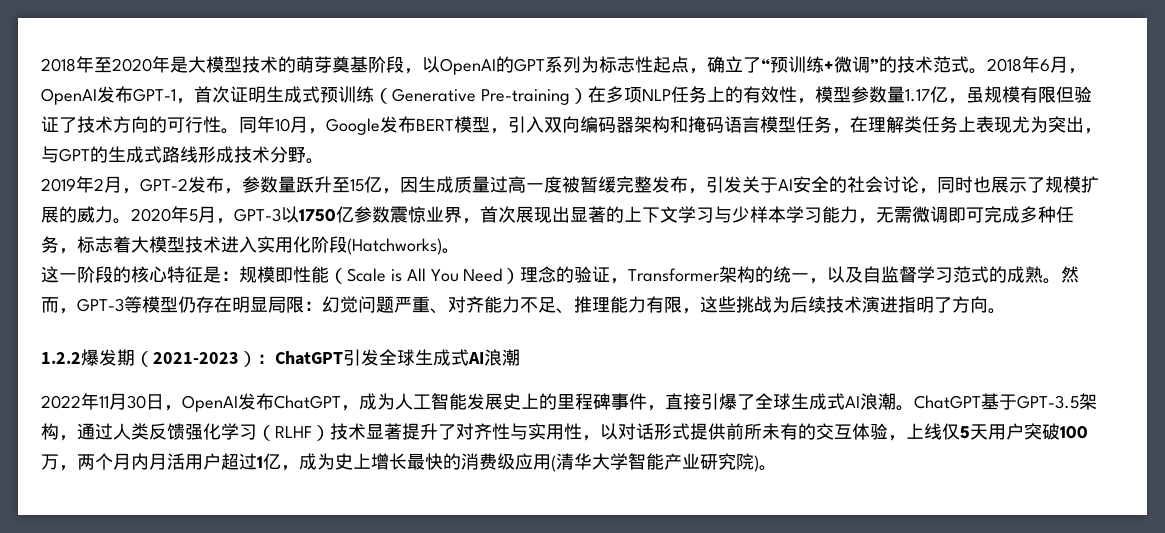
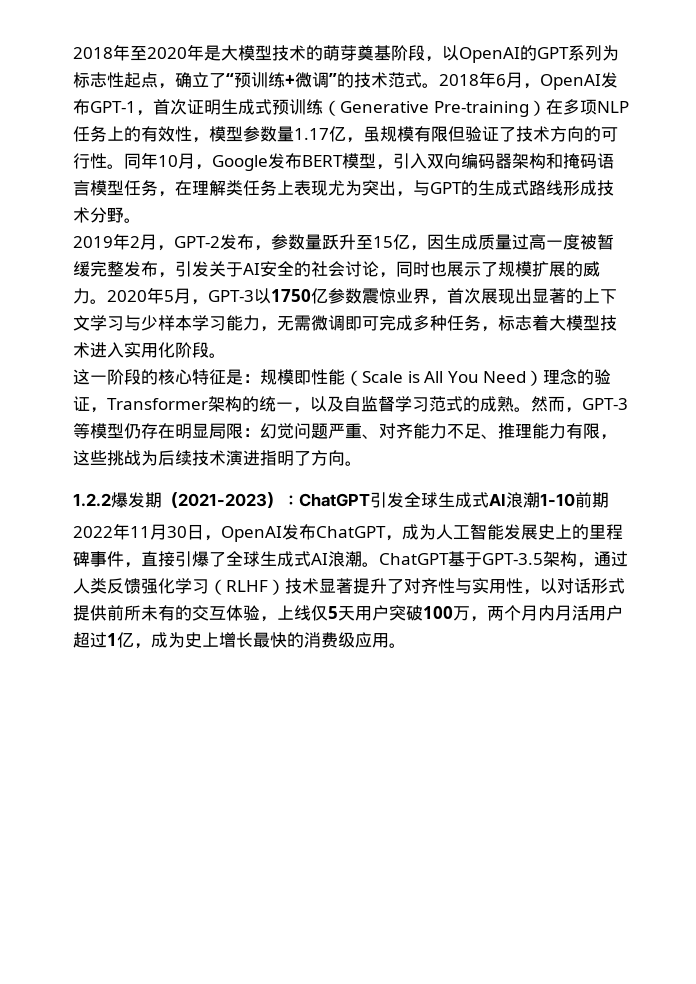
- 2020年5月，GPT-3以1750亿参数震惊业界，首次展现出显著的上下文学习与少样本学习能力，无需微调即可完成多种任务，标志着大模型技术进入实用化阶段(Hatchworks)。
+ 2020年5月，GPT-3以1750亿参数震惊业界，首次展现出显著的上下文学习与少样本学习能力，无需微调即可完成多种任务，标志着大模型技术进入实用化阶段。
- 1.2.2爆发期（2021-2023）：ChatGPT引发全球生成式AI浪潮
+ 1.2.2爆发期（2021-2023）：ChatGPT引发全球生成式AI浪潮1-10前期
- ChatGPT基于GPT-3.5架构，通过人类反馈强化学习（RLHF）技术显著提升了对齐性与实用性，以对话形式提供前所未有的交互体验，上线仅5天用户突破100万，两个月内月活用户超过1亿，成为史上增长最快的消费级应用(清华大学智能产业研究院)。
+ ChatGPT基于GPT-3.5架构，通过人类反馈强化学习（RLHF）技术显著提升了对齐性与实用性，以对话形式提供前所未有的交互体验，上线仅5天用户突破100万，两个月内月活用户超过1亿，成为史上增长最快的消费级应用。

